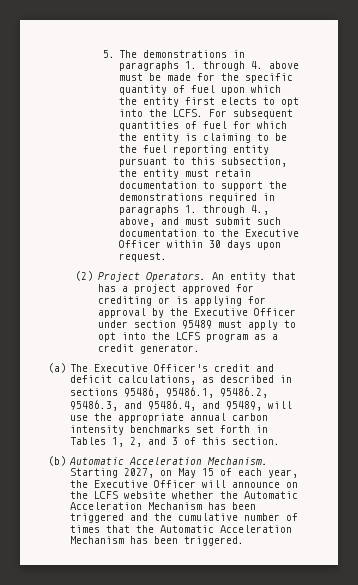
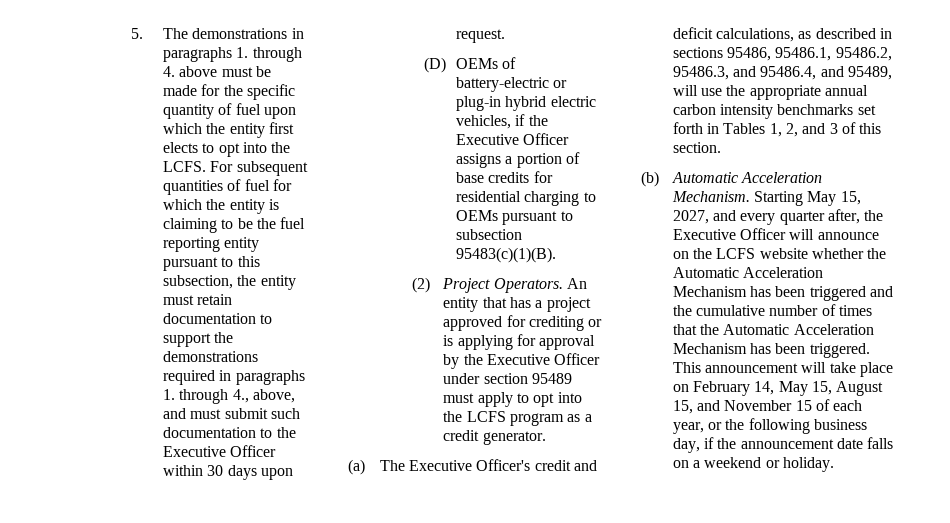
+ (D) OEMs of battery-electric or plug-in hybrid electric vehicles, if the Executive Officer assigns a portion of base credits for residential charging to OEMs pursuant to subsection 95483(c)(1)(B).
- Starting 2027, on May 15 of each year, the Executive Officer will announce on the LCFS website whether the Automatic Acceleration Mechanism has been triggered and the cumulative number of times that the Automatic Acceleration Mechanism has been triggered.
+ Starting May 15, 2027, and every quarter after, the Executive Officer will announce on the LCFS website whether the Automatic Acceleration Mechanism has been triggered and the cumulative number of times that the Automatic Acceleration Mechanism has been triggered.
+ This announcement will take place on February 14, May 15, August 15, and November 15 of each year, or the following business day, if the announcement date falls on a weekend or holiday.

